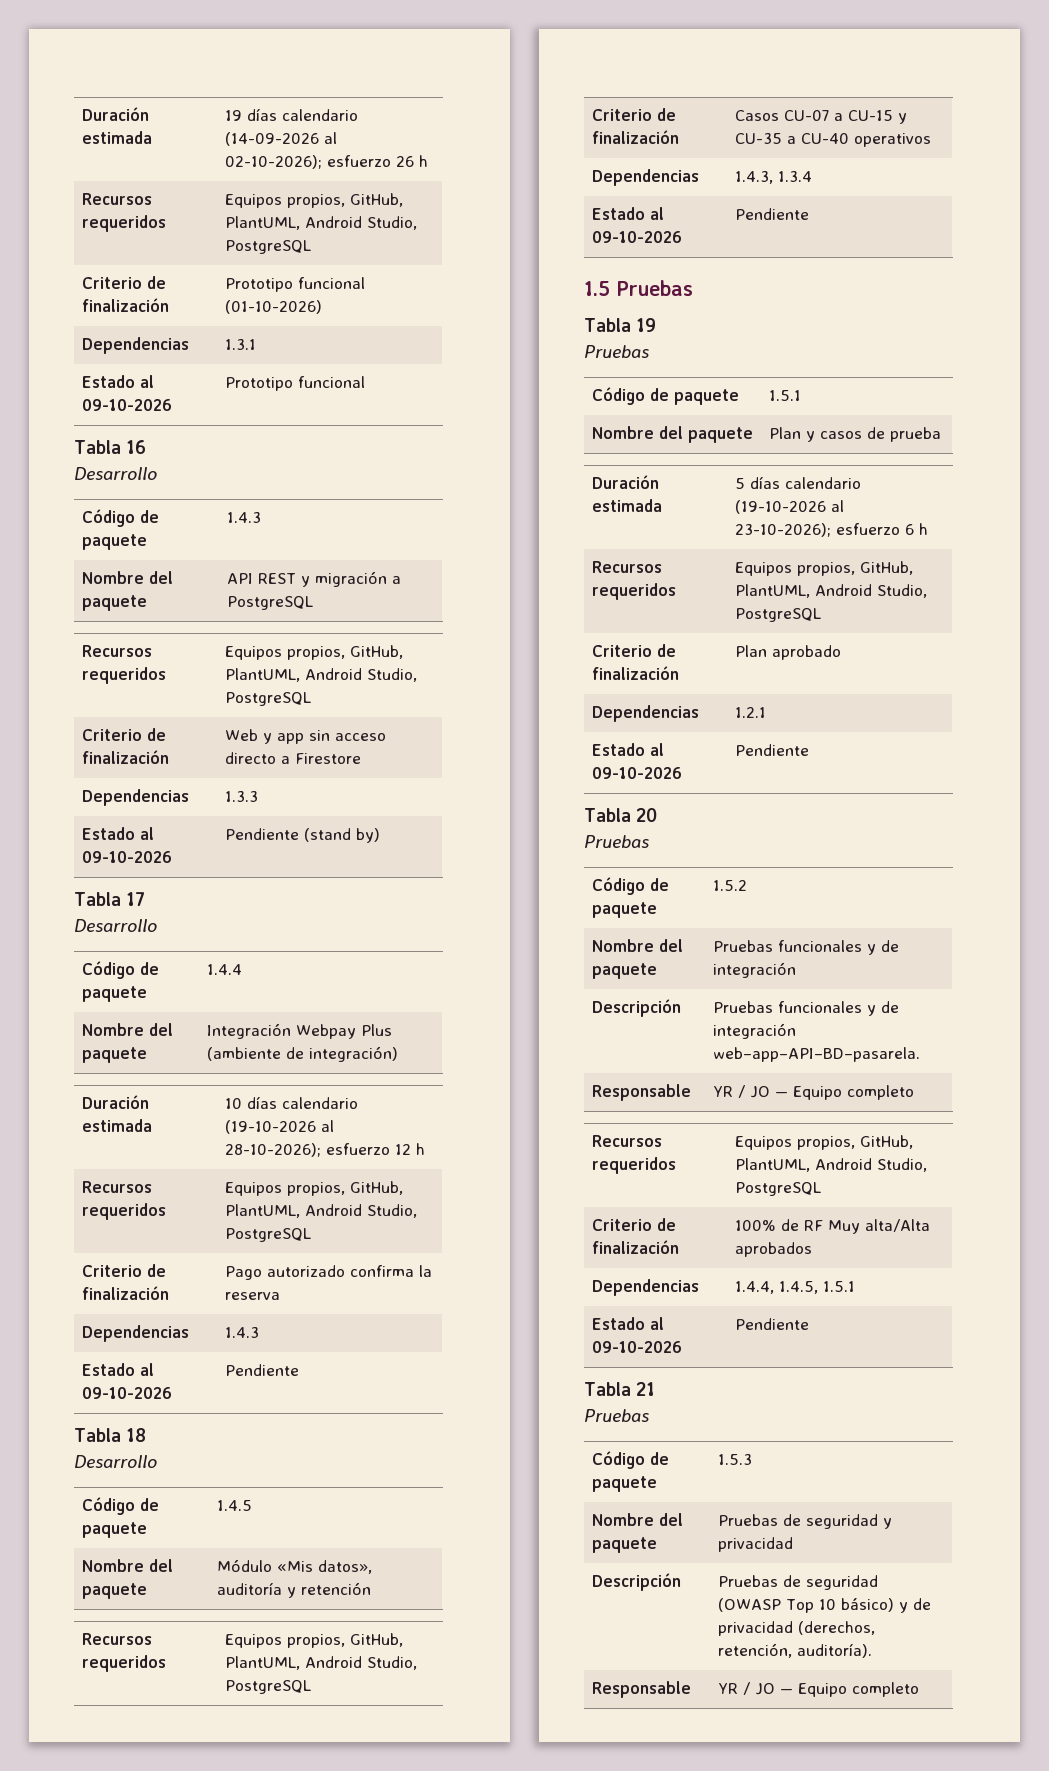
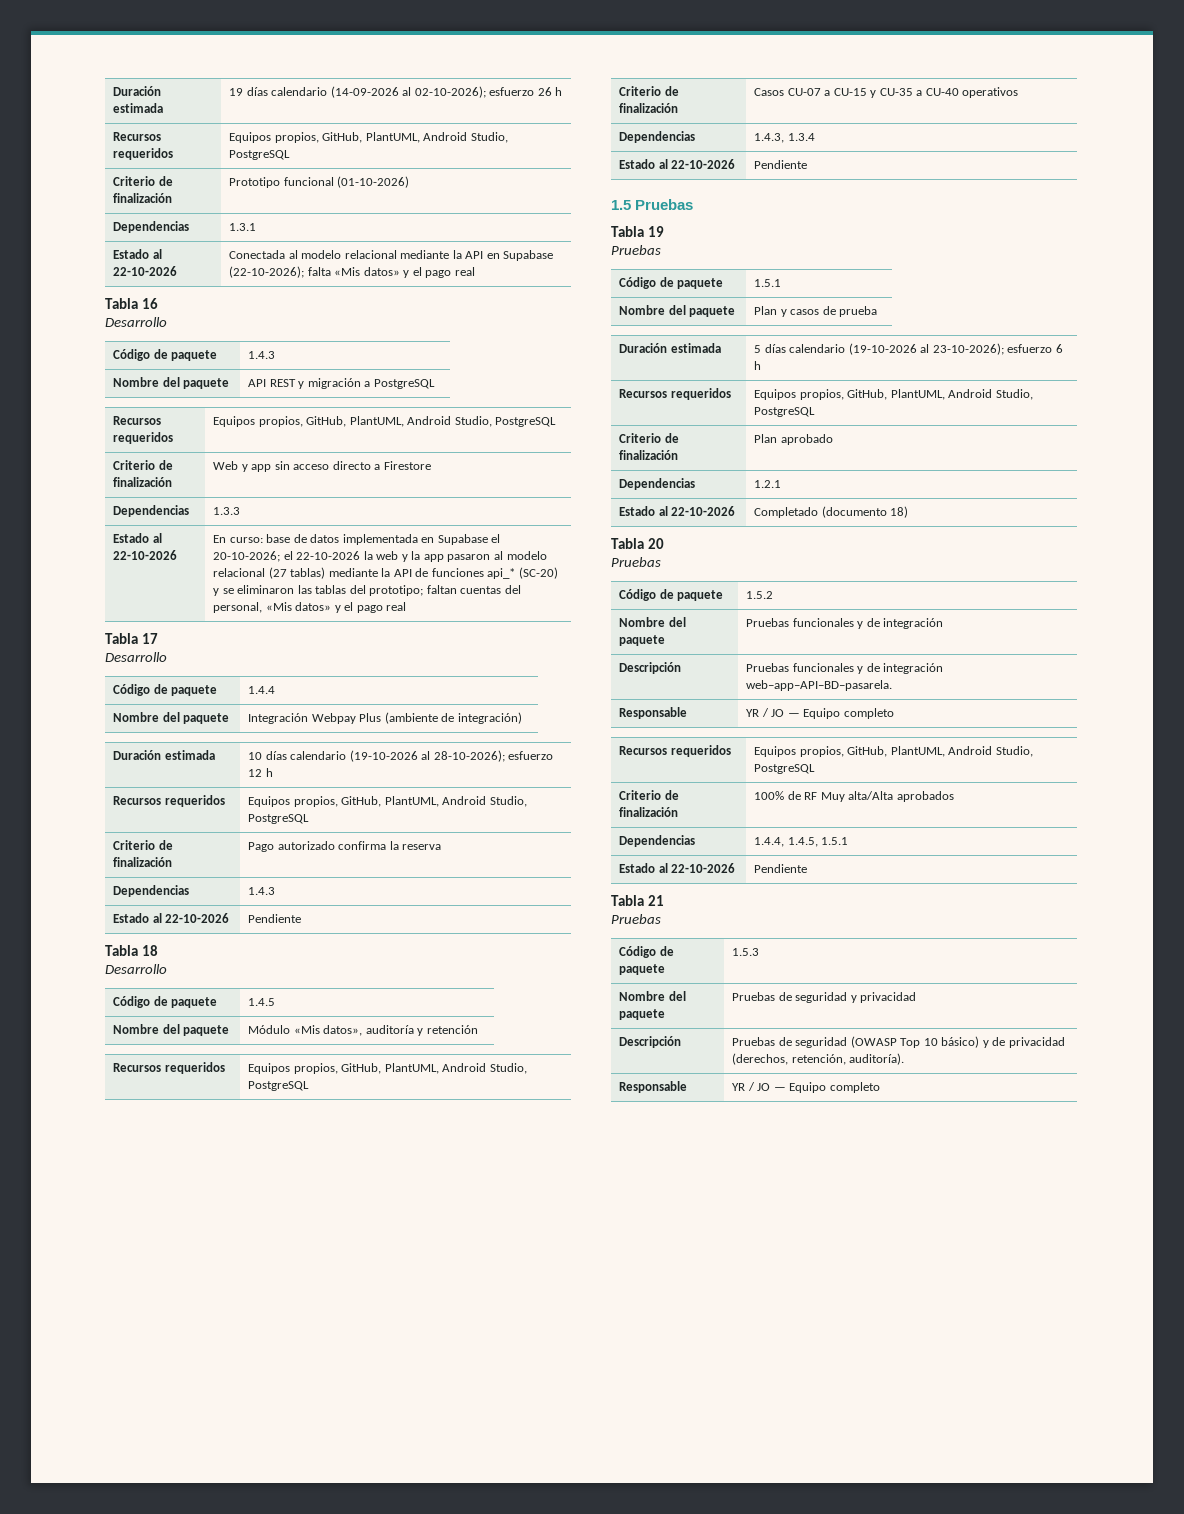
- Estado al 09-10-2026 | Prototipo funcional
+ Estado al 22-10-2026 | Conectada al modelo relacional mediante la API en Supabase (22-10-2026); falta «Mis datos» y el pago real
- Estado al 09-10-2026 | Pendiente (stand by)
+ Estado al 22-10-2026 | En curso: base de datos implementada en Supabase el 20-10-2026; el 22-10-2026 la web y la app pasaron al modelo relacional (27 tablas) mediante la API de funciones api_* (SC-20) y se eliminaron las tablas del prototipo; faltan cuentas del personal, «Mis datos» y el pago real
  Dependencias | 1.4.3
- Estado al 09-10-2026 | Pendiente
+ Estado al 22-10-2026 | Pendiente
  Dependencias | 1.4.3, 1.3.4
- Estado al 09-10-2026 | Pendiente
+ Estado al 22-10-2026 | Pendiente
  Dependencias | 1.2.1
- Estado al 09-10-2026 | Pendiente
+ Estado al 22-10-2026 | Completado (documento 18)
  Dependencias | 1.4.4, 1.4.5, 1.5.1
- Estado al 09-10-2026 | Pendiente
+ Estado al 22-10-2026 | Pendiente

